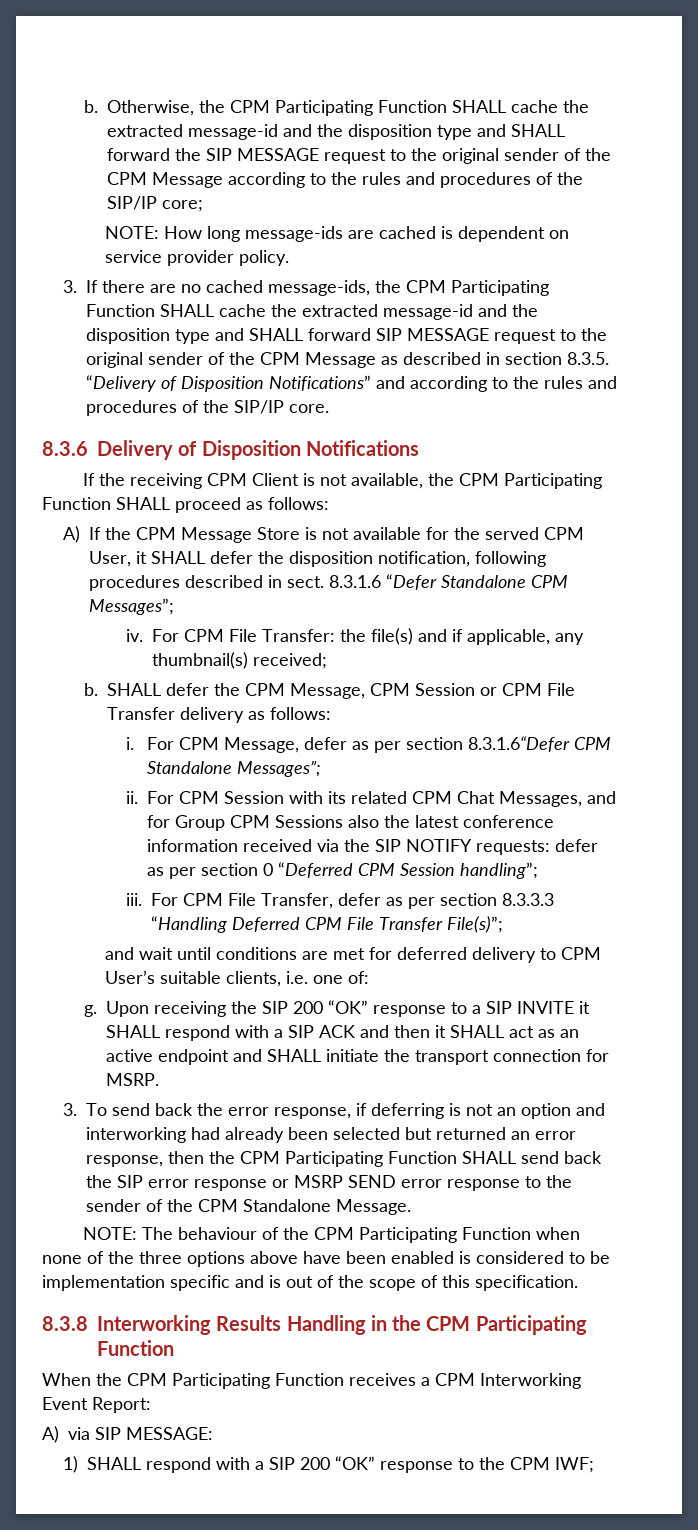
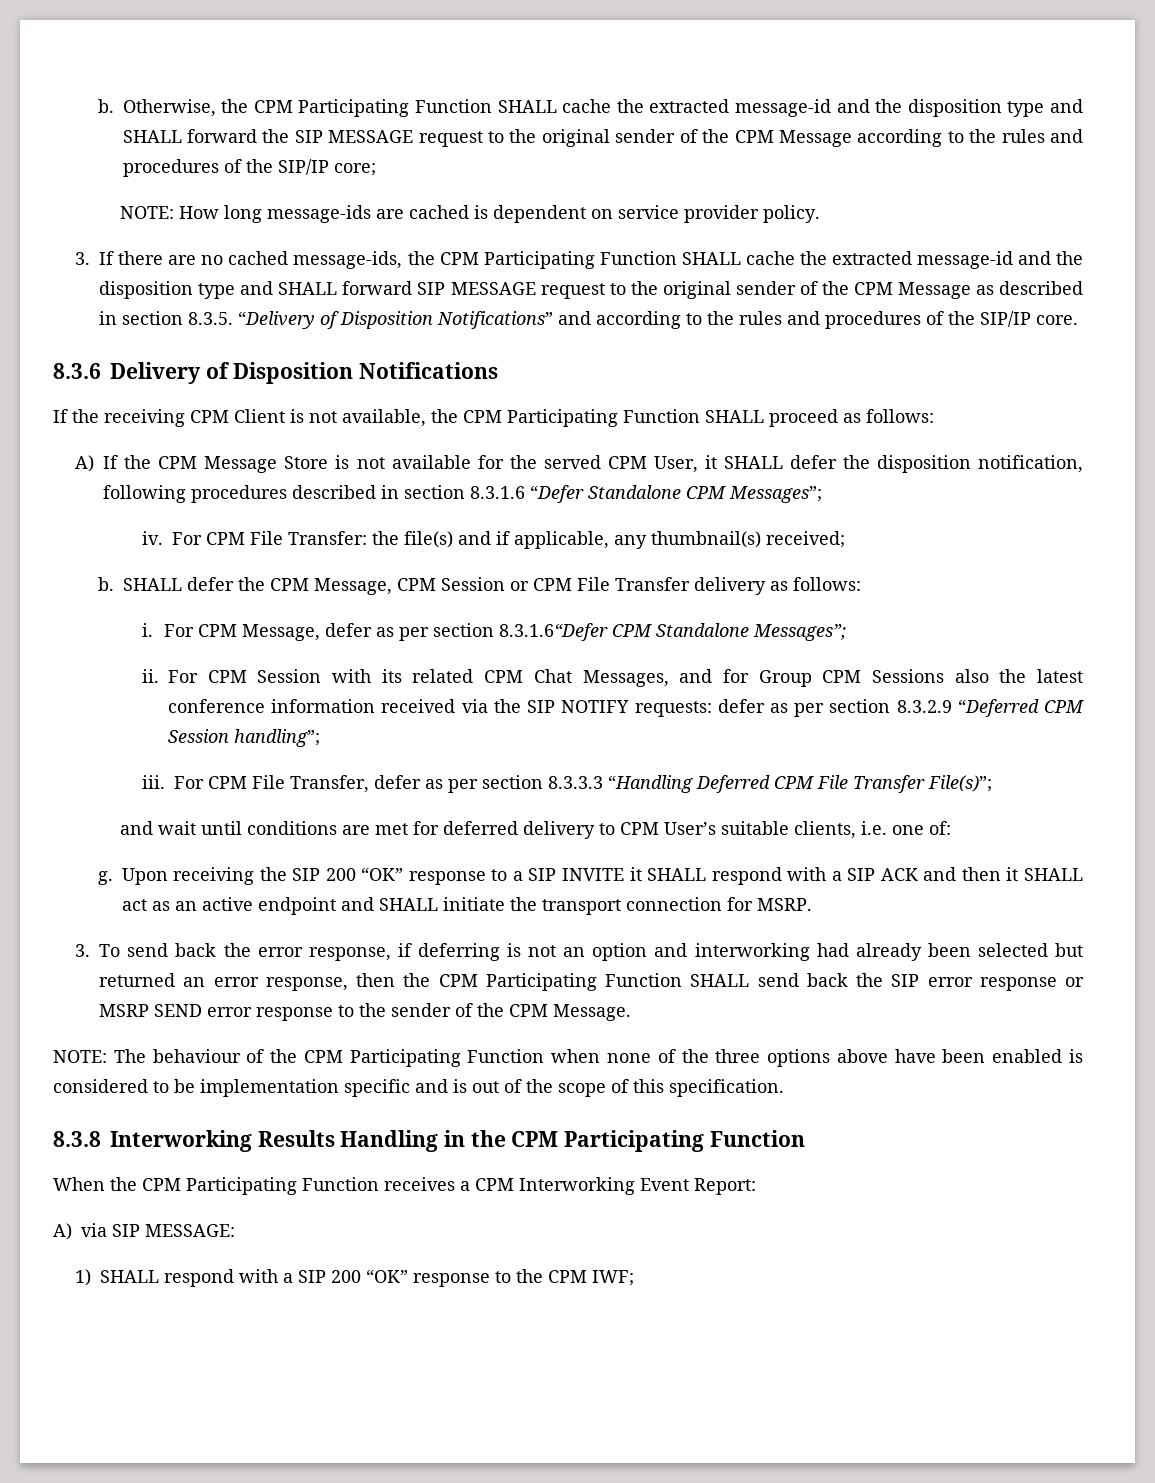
- A) If the CPM Message Store is not available for the served CPM User, it SHALL defer the disposition notification, following procedures described in sect. 8.3.1.6 “Defer Standalone CPM Messages”;
+ A) If the CPM Message Store is not available for the served CPM User, it SHALL defer the disposition notification, following procedures described in section 8.3.1.6 “Defer Standalone CPM Messages”;
- For CPM Session with its related CPM Chat Messages, and for Group CPM Sessions also the latest conference information received via the SIP NOTIFY requests: defer as per section 0 “Deferred CPM Session handling”;
+ For CPM Session with its related CPM Chat Messages, and for Group CPM Sessions also the latest conference information received via the SIP NOTIFY requests: defer as per section 8.3.2.9 “Deferred CPM Session handling”;
- 3. To send back the error response, if deferring is not an option and interworking had already been selected but returned an error response, then the CPM Participating Function SHALL send back the SIP error response or MSRP SEND error response to the sender of the CPM Standalone Message.
+ 3. To send back the error response, if deferring is not an option and interworking had already been selected but returned an error response, then the CPM Participating Function SHALL send back the SIP error response or MSRP SEND error response to the sender of the CPM Message.

